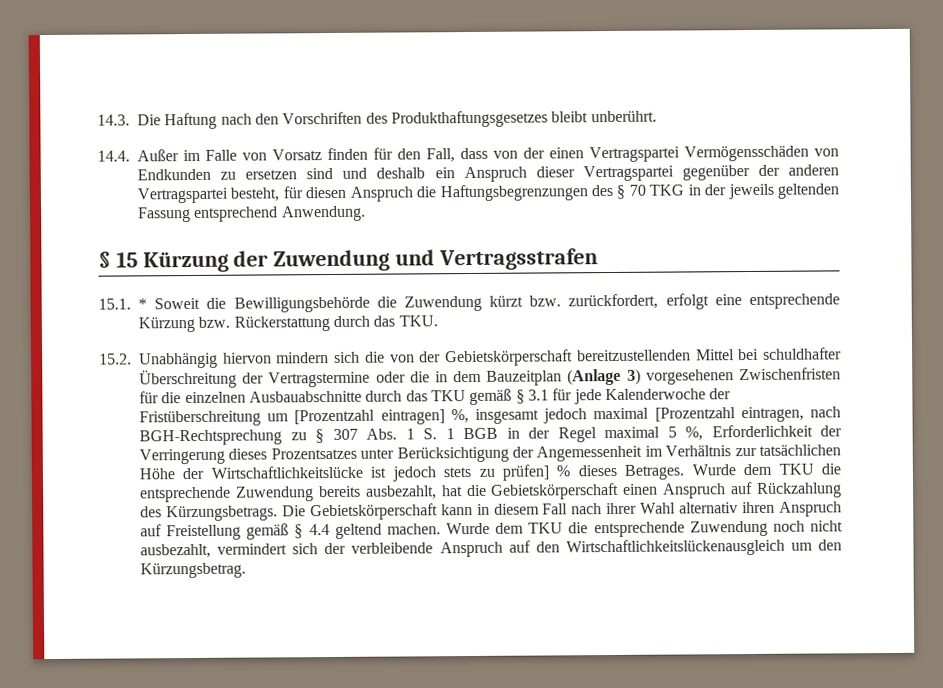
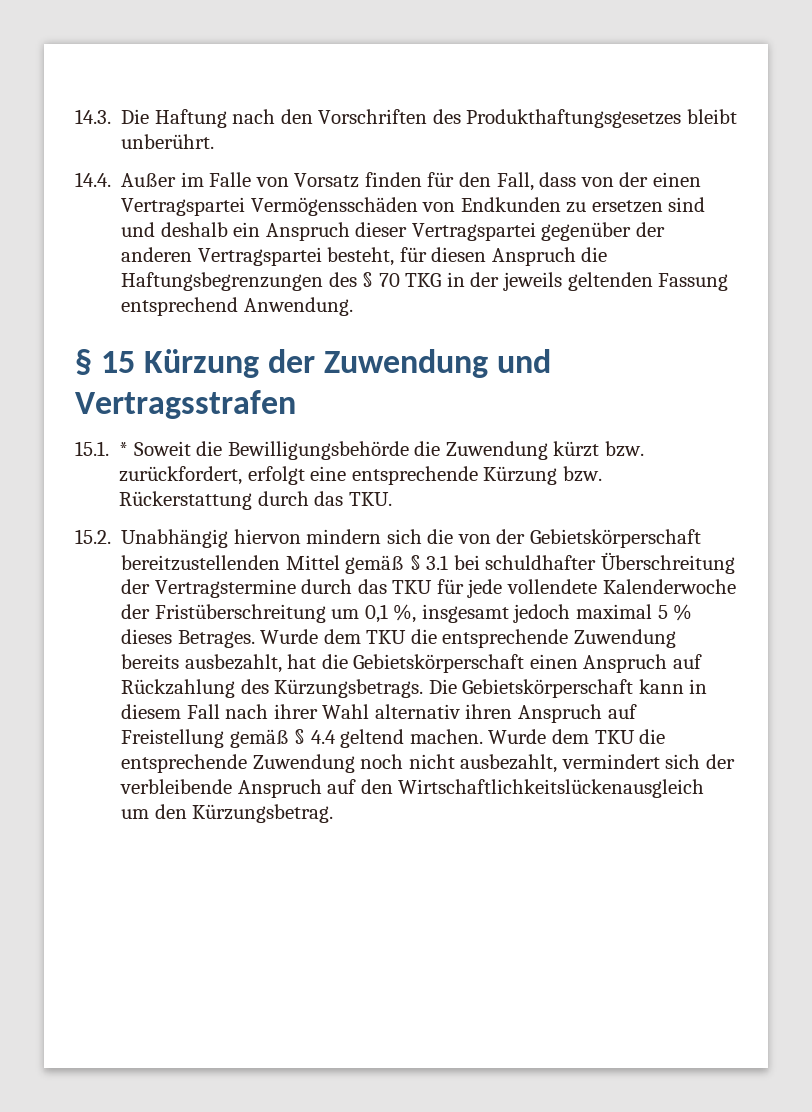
- 15.2. Unabhängig hiervon mindern sich die von der Gebietskörperschaft bereitzustellenden Mittel bei schuldhafter Überschreitung der Vertragstermine oder die in dem Bauzeitplan (Anlage 3) vorgesehenen Zwischenfristen für die einzelnen Ausbauabschnitte durch das TKU gemäß § 3.1 für jede Kalenderwoche der Fristüberschreitung um [Prozentzahl eintragen] %, insgesamt jedoch maximal [Prozentzahl eintragen, nach BGH-Rechtsprechung zu § 307 Abs. 1 S. 1 BGB in der Regel maximal 5 %, Erforderlichkeit der Verringerung dieses Prozentsatzes unter Berücksichtigung der Angemessenheit im Verhältnis zur tatsächlichen Höhe der Wirtschaftlichkeitslücke ist jedoch stets zu prüfen] % dieses Betrages.
+ 15.2. Unabhängig hiervon mindern sich die von der Gebietskörperschaft bereitzustellenden Mittel gemäß § 3.1 bei schuldhafter Überschreitung der Vertragstermine durch das TKU für jede vollendete Kalenderwoche der Fristüberschreitung um 0,1 %, insgesamt jedoch maximal 5 % dieses Betrages.

